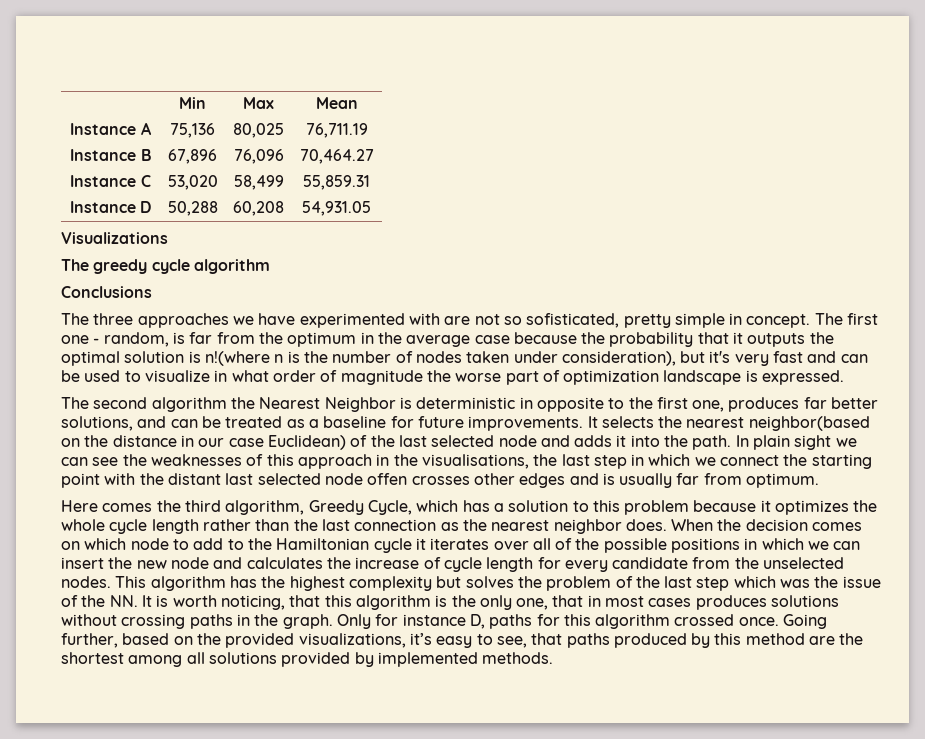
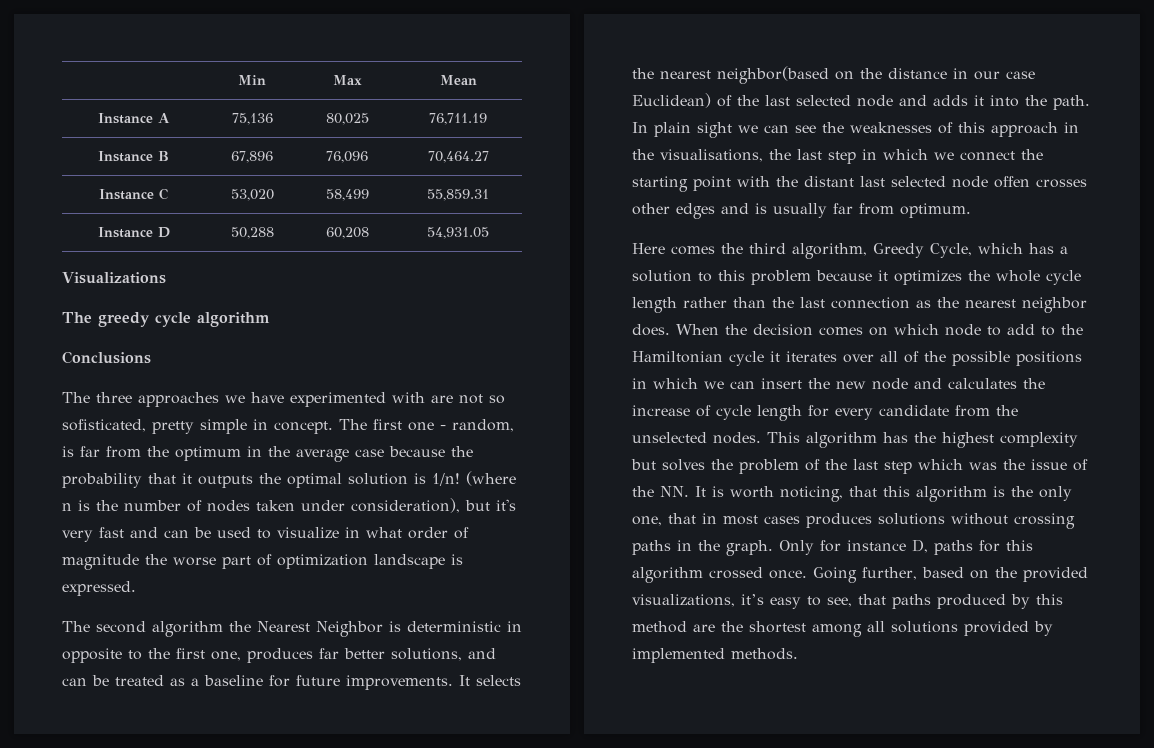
- The first one - random, is far from the optimum in the average case because the probability that it outputs the optimal solution is n!(where n is the number of nodes taken under consideration), but it's very fast and can be used to visualize in what order of magnitude the worse part of optimization landscape is expressed.
+ The first one - random, is far from the optimum in the average case because the probability that it outputs the optimal solution is 1/n! (where n is the number of nodes taken under consideration), but it's very fast and can be used to visualize in what order of magnitude the worse part of optimization landscape is expressed.

